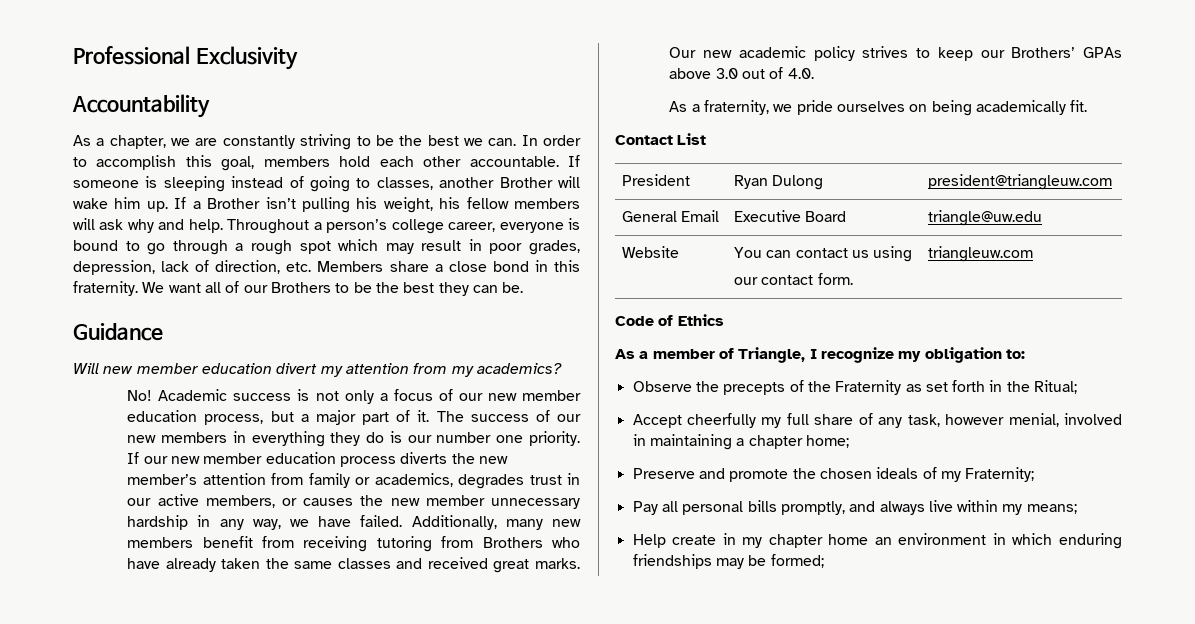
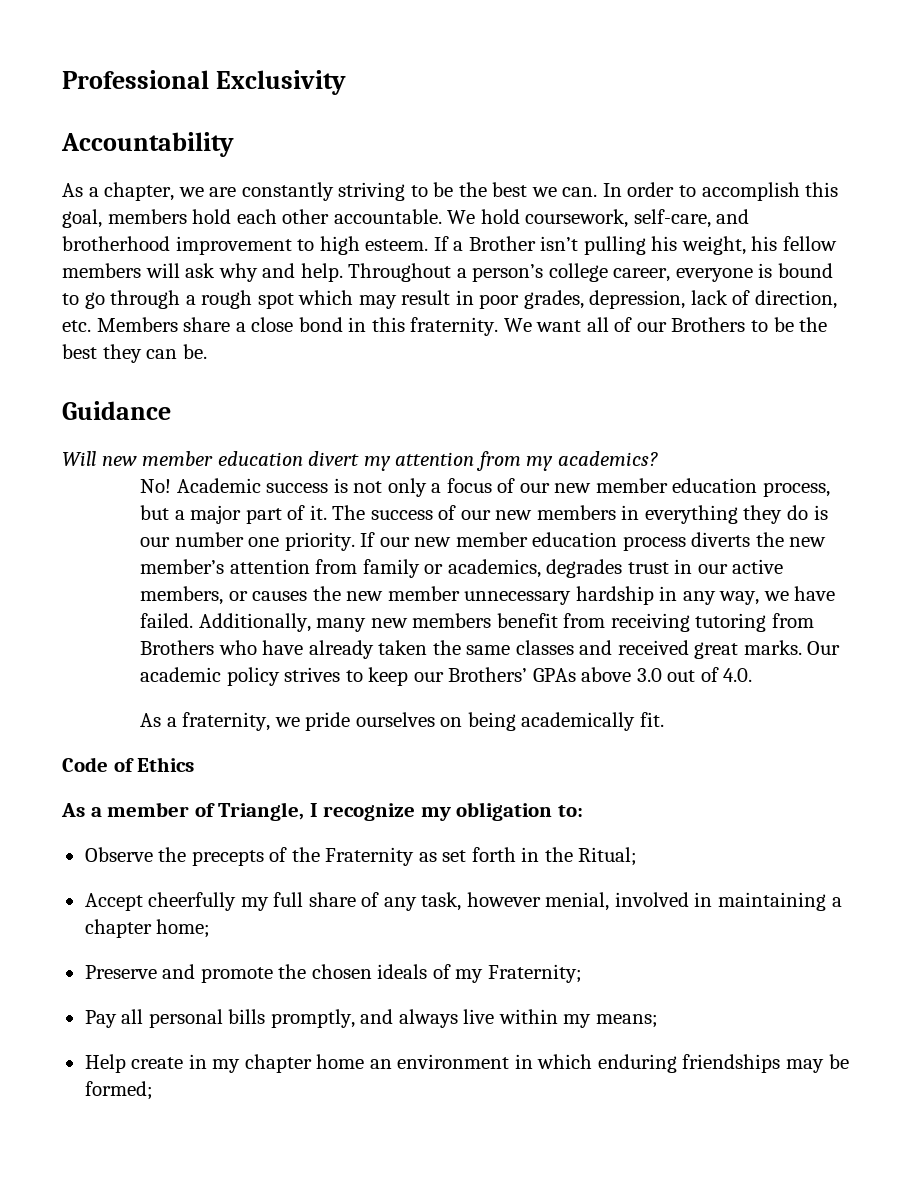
- If someone is sleeping instead of going to classes, another Brother will wake him up.
+ We hold coursework, self-care, and brotherhood improvement to high esteem.
- Our new academic policy strives to keep our Brothers’ GPAs above 3.0 out of 4.0.
+ Our academic policy strives to keep our Brothers’ GPAs above 3.0 out of 4.0.
- Contact List
- President | Ryan Dulong | president@triangleuw.com
- General Email | Executive Board | triangle@uw.edu
- Website | You can contact us using
- our contact form. | triangleuw.com

